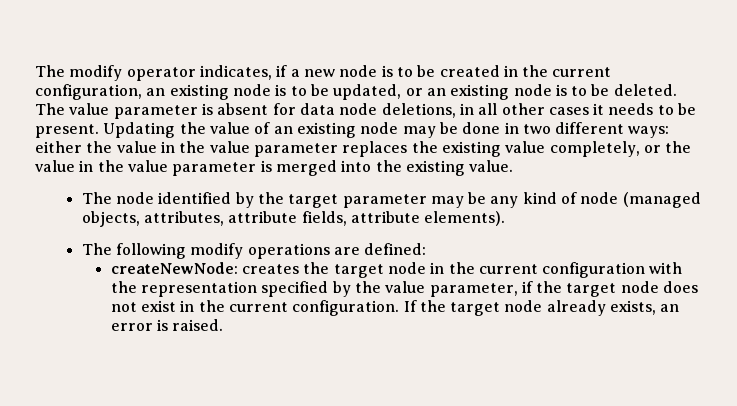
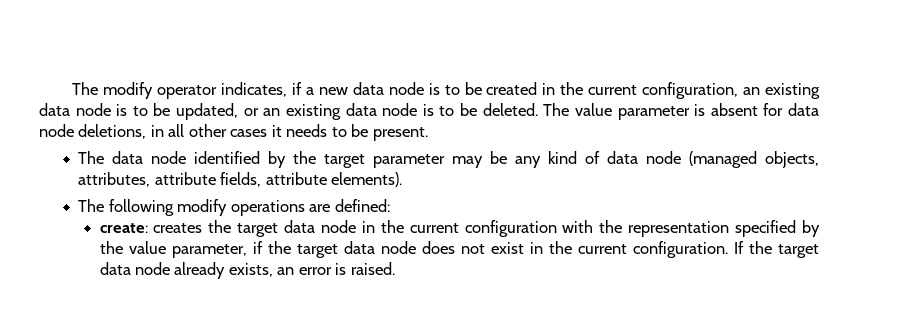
- The modify operator indicates, if a new node is to be created in the current configuration, an existing node is to be updated, or an existing node is to be deleted.
+ The modify operator indicates, if a new data node is to be created in the current configuration, an existing data node is to be updated, or an existing data node is to be deleted.
- The value parameter is absent for data node deletions, in all other cases it needs to be present. Updating the value of an existing node may be done in two different ways: either the value in the value parameter replaces the existing value completely, or the value in the value parameter is merged into the existing value.
- The node identified by the target parameter may be any kind of node (managed objects, attributes, attribute fields, attribute elements).
+ The value parameter is absent for data node deletions, in all other cases it needs to be present.
+ The data node identified by the target parameter may be any kind of data node (managed objects, attributes, attribute fields, attribute elements).
- createNewNode: creates the target node in the current configuration with the representation specified by the value parameter, if the target node does not exist in the current configuration.
+ create: creates the target data node in the current configuration with the representation specified by the value parameter, if the target data node does not exist in the current configuration.
- If the target node already exists, an error is raised.
+ If the target data node already exists, an error is raised.

